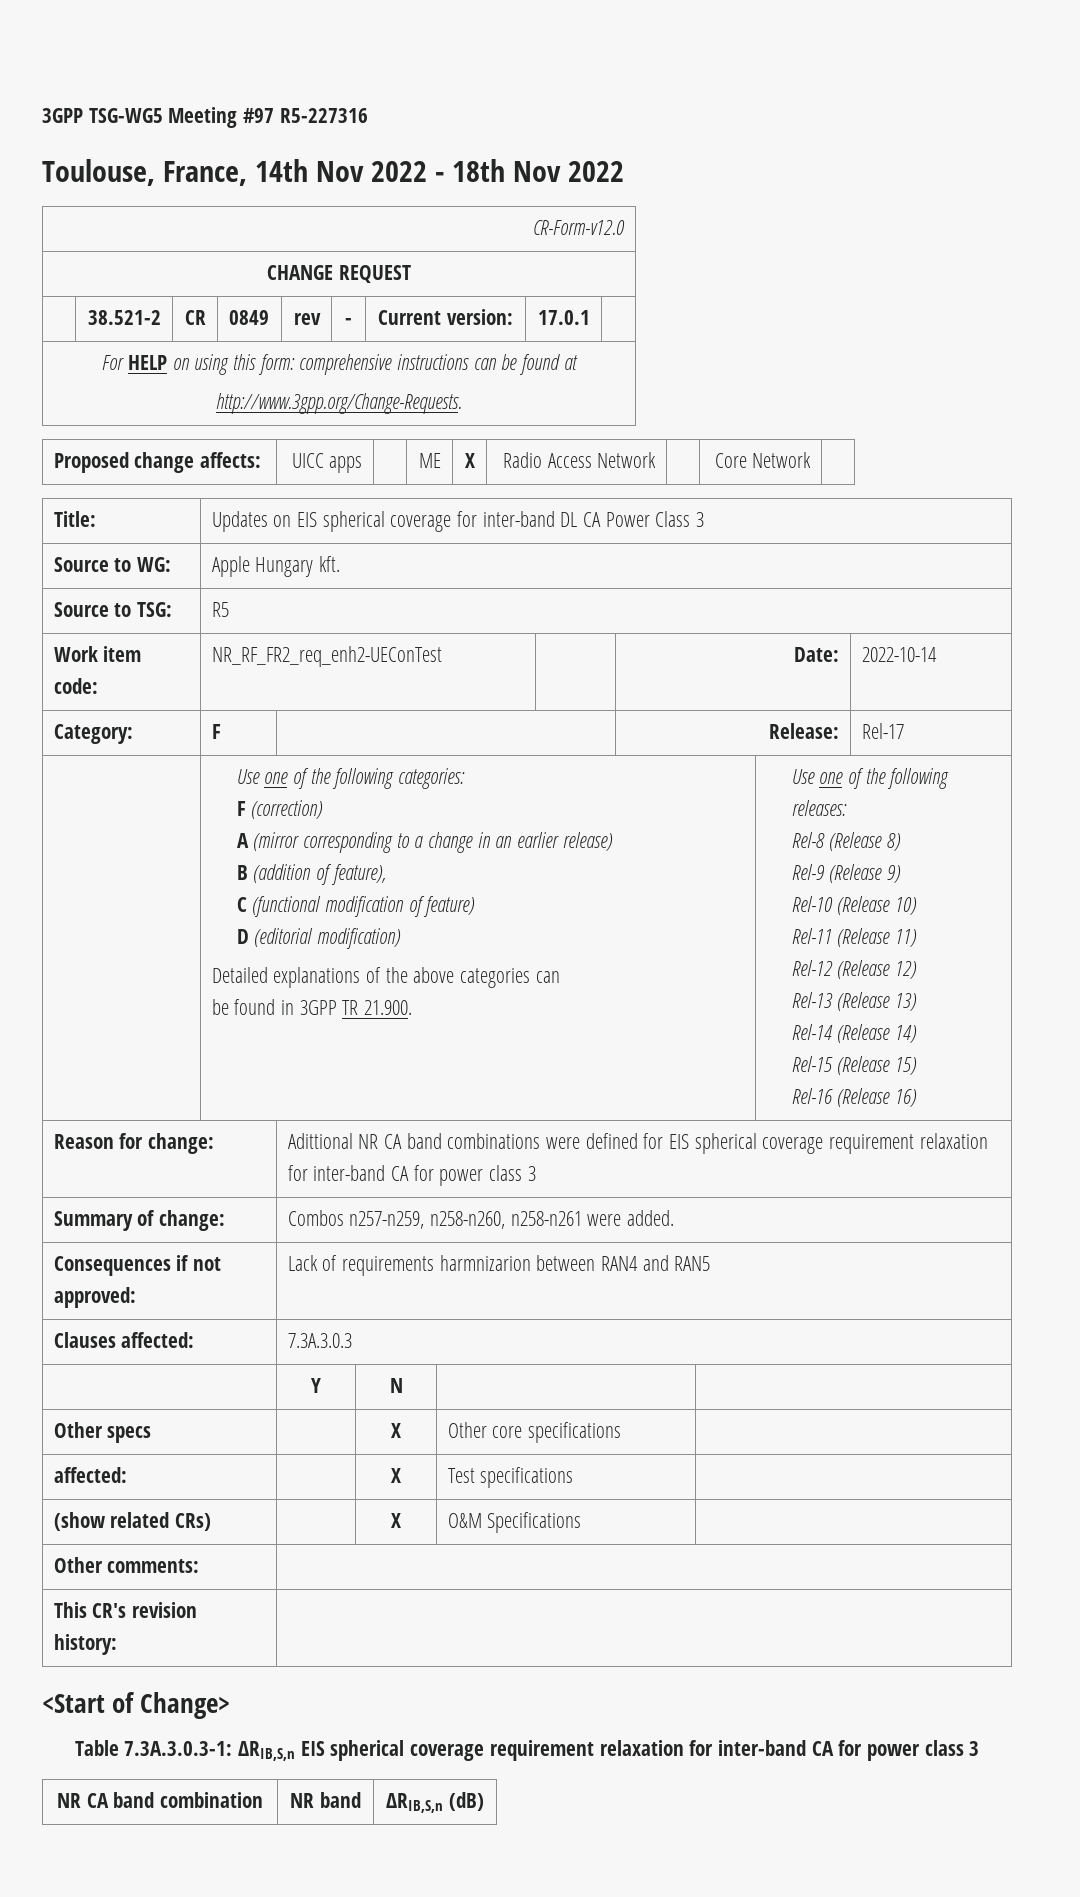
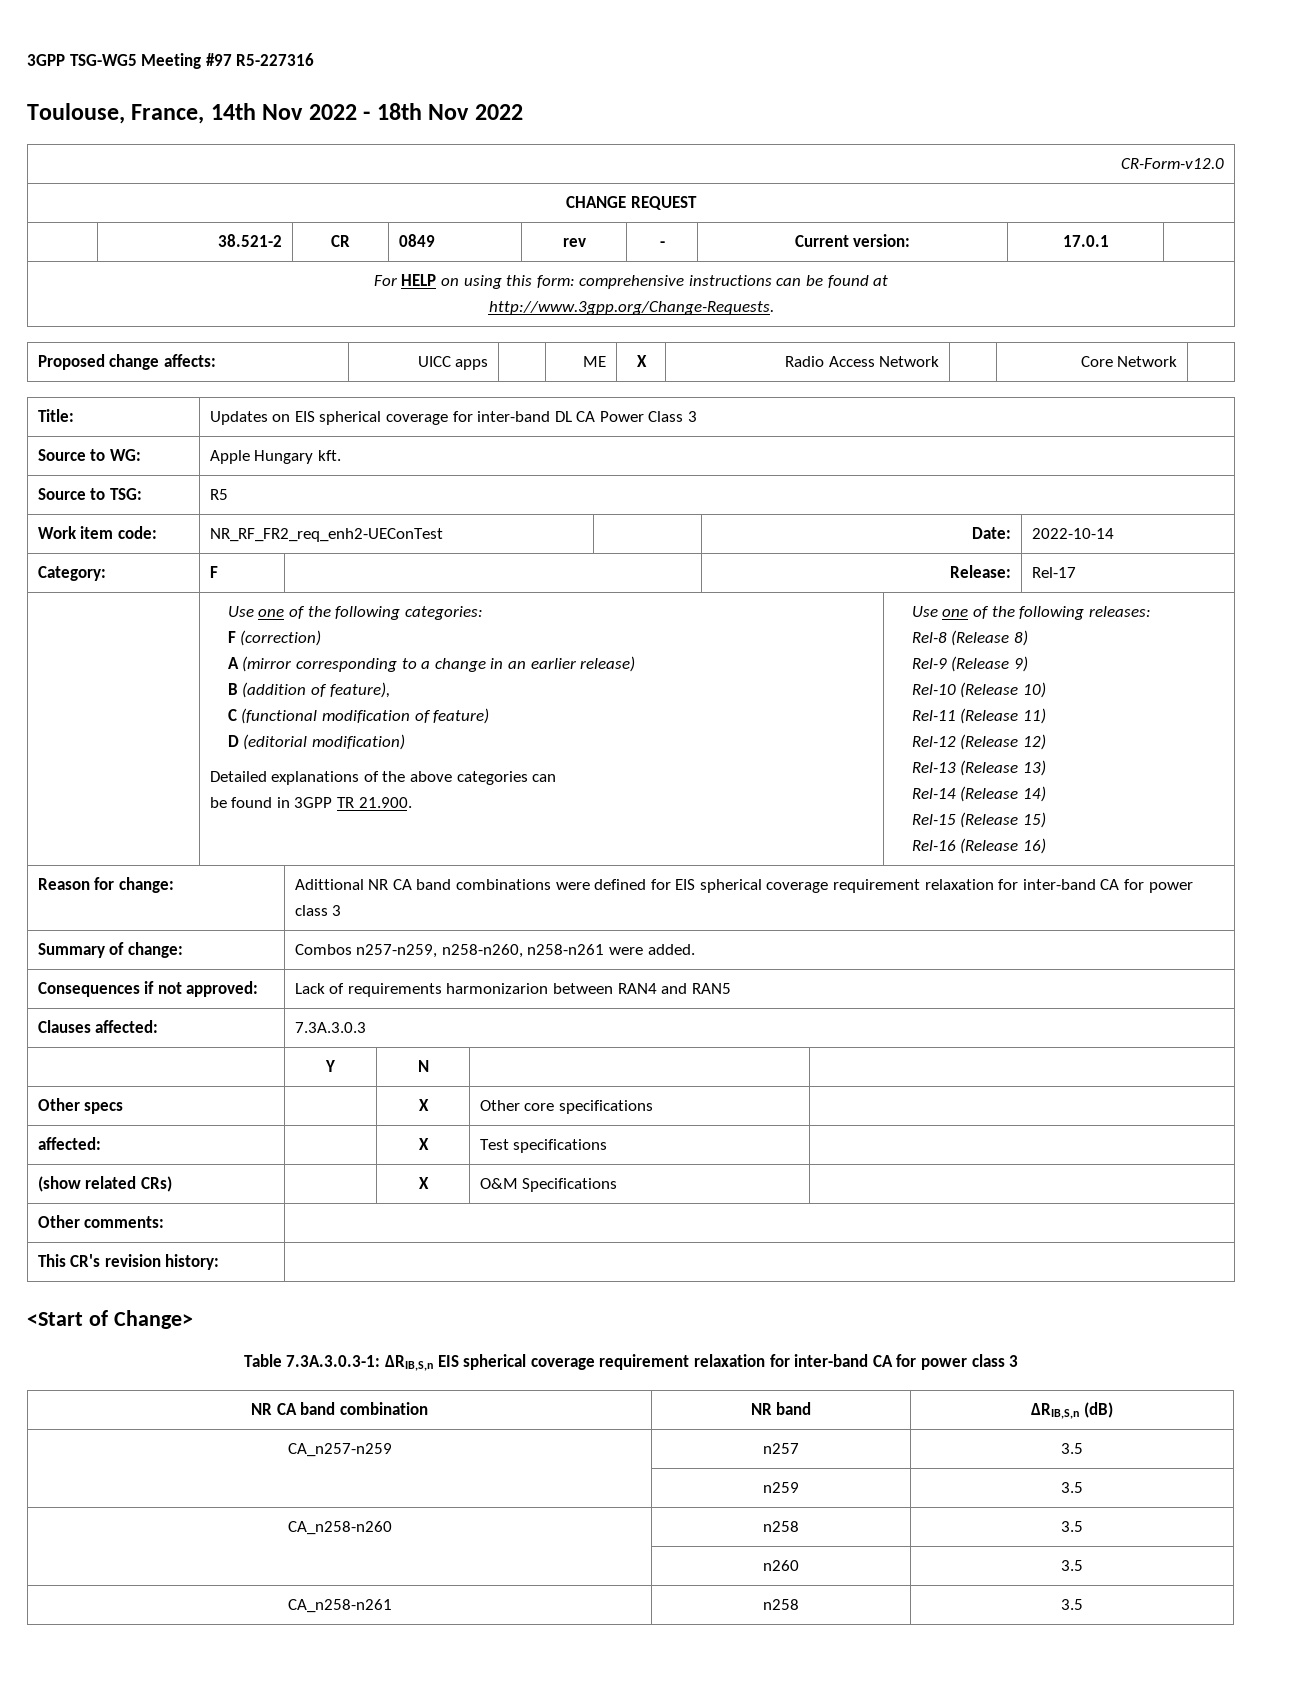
- Consequences if not approved: | Lack of requirements harmnizarion between RAN4 and RAN5
+ Consequences if not approved: | Lack of requirements harmonizarion between RAN4 and RAN5
+ CA_n257-n259 | n257 | 3.5
+ | n259 | 3.5
+ CA_n258-n260 | n258 | 3.5
+ | n260 | 3.5
+ CA_n258-n261 | n258 | 3.5

